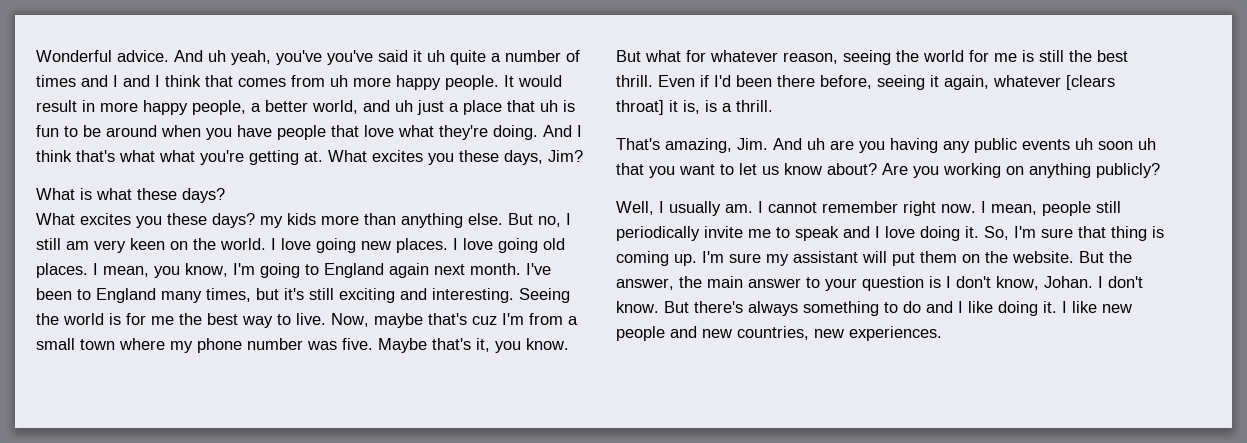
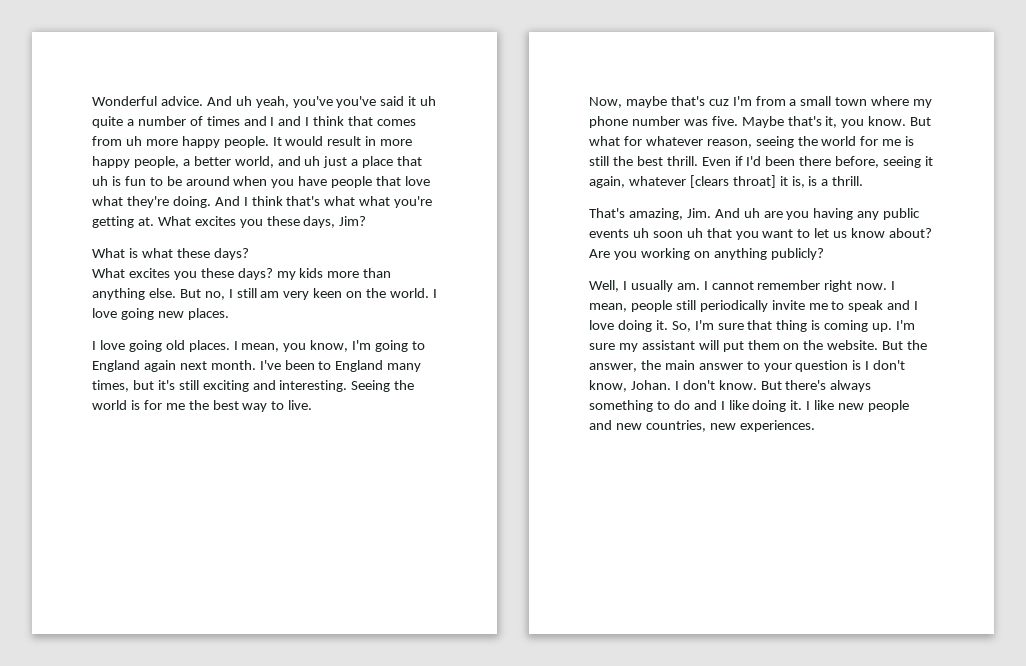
- I love going new places. I love going old places.
+ I love going new places.
+ I love going old places.
- Seeing the world is for me the best way to live. Now, maybe that's cuz I'm from a small town where my phone number was five.
+ Seeing the world is for me the best way to live.
+ Now, maybe that's cuz I'm from a small town where my phone number was five.

